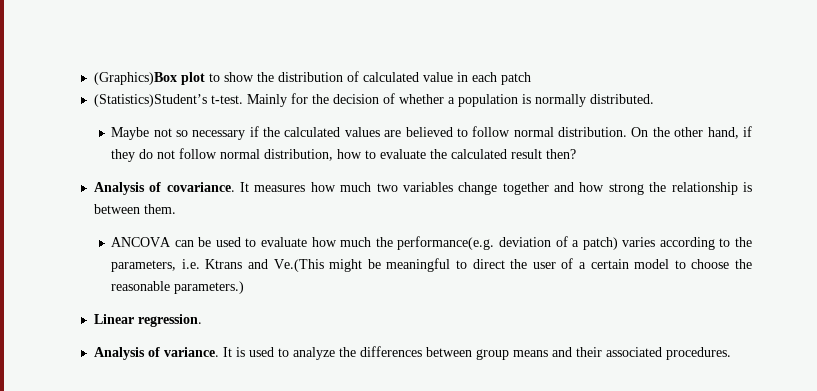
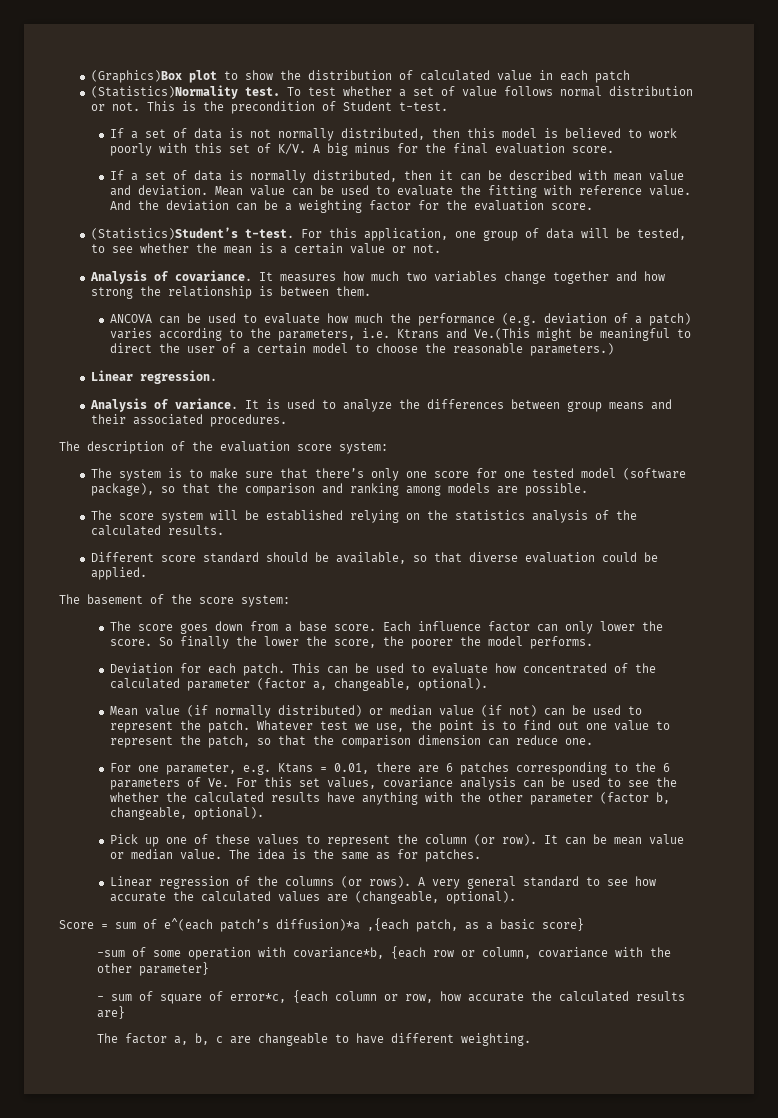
- (Statistics)Student’s t-test. Mainly for the decision of whether a population is normally distributed.
- Maybe not so necessary if the calculated values are believed to follow normal distribution. On the other hand, if they do not follow normal distribution, how to evaluate the calculated result then?
+ (Statistics)Normality test. To test whether a set of value follows normal distribution or not. This is the precondition of Student t-test.
+ If a set of data is not normally distributed, then this model is believed to work poorly with this set of K/V. A big minus for the final evaluation score.
+ If a set of data is normally distributed, then it can be described with mean value and deviation. Mean value can be used to evaluate the fitting with reference value. And the deviation can be a weighting factor for the evaluation score.
+ (Statistics)Student’s t-test. For this application, one group of data will be tested, to see whether the mean is a certain value or not.
- ANCOVA can be used to evaluate how much the performance(e.g. deviation of a patch) varies according to the parameters, i.e. Ktrans and Ve.(This might be meaningful to direct the user of a certain model to choose the reasonable parameters.)
+ ANCOVA can be used to evaluate how much the performance (e.g. deviation of a patch) varies according to the parameters, i.e. Ktrans and Ve.(This might be meaningful to direct the user of a certain model to choose the reasonable parameters.)
+ The description of the evaluation score system:
+ The system is to make sure that there’s only one score for one tested model (software package), so that the comparison and ranking among models are possible.
+ The score system will be established relying on the statistics analysis of the calculated results.
+ Different score standard should be available, so that diverse evaluation could be applied.
+ The basement of the score system:
+ The score goes down from a base score. Each influence factor can only lower the score. So finally the lower the score, the poorer the model performs.
+ Deviation for each patch. This can be used to evaluate how concentrated of the calculated parameter (factor a, changeable, optional).
+ Mean value (if normally distributed) or median value (if not) can be used to represent the patch. Whatever test we use, the point is to find out one value to represent the patch, so that the comparison dimension can reduce one.
+ For one parameter, e.g. Ktans = 0.01, there are 6 patches corresponding to the 6 parameters of Ve. For this set values, covariance analysis can be used to see the whether the calculated results have anything with the other parameter (factor b, changeable, optional).
+ Pick up one of these values to represent the column (or row). It can be mean value or median value. The idea is the same as for patches.
+ Linear regression of the columns (or rows). A very general standard to see how accurate the calculated values are (changeable, optional).
+ Score = sum of e^(each patch’s diffusion)*a ,{each patch, as a basic score}
+ -sum of some operation with covariance*b, {each row or column, covariance with the other parameter}
+ - sum of square of error*c, {each column or row, how accurate the calculated results are}
+ The factor a, b, c are changeable to have different weighting.

